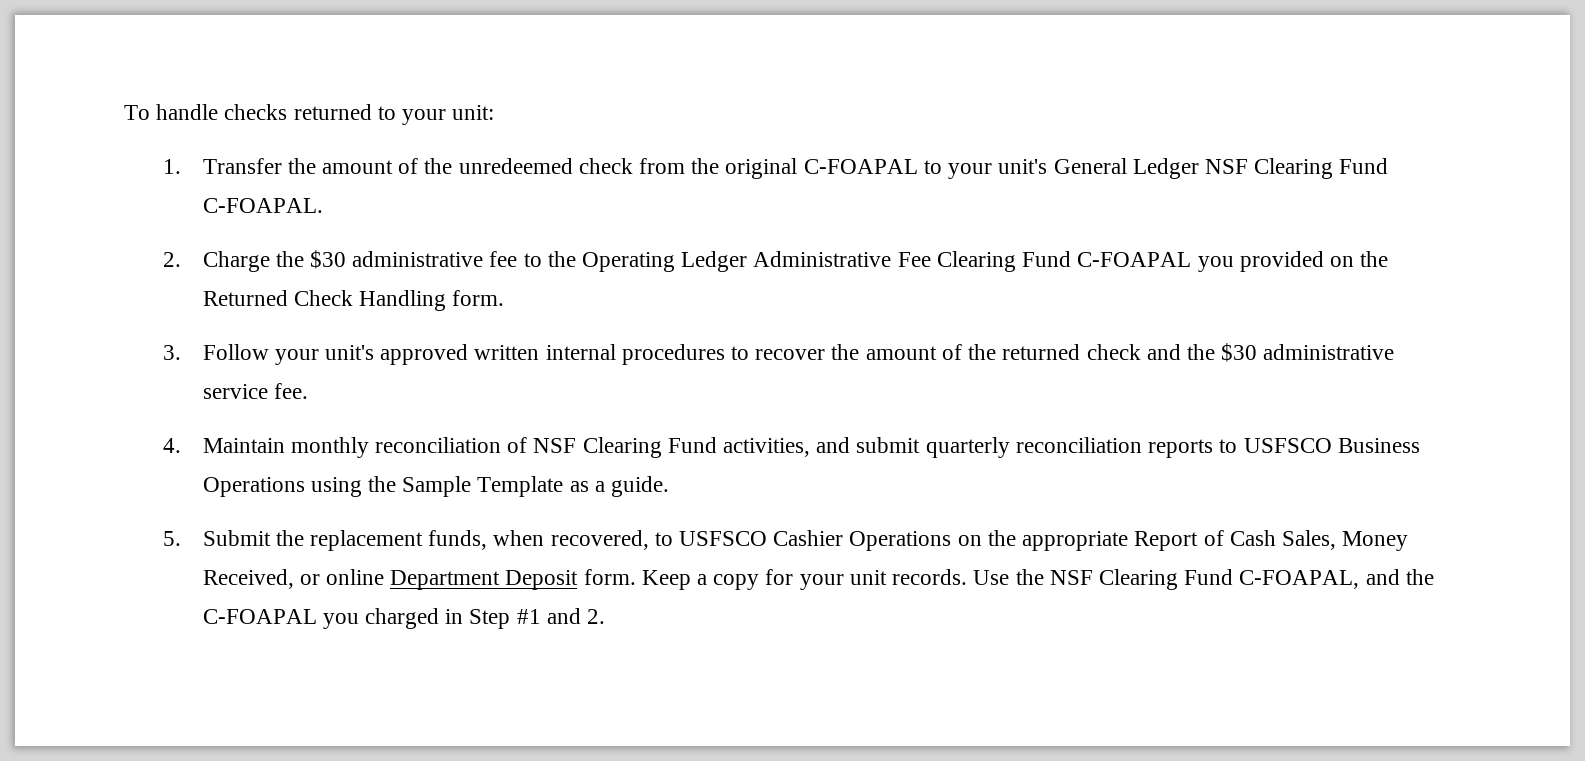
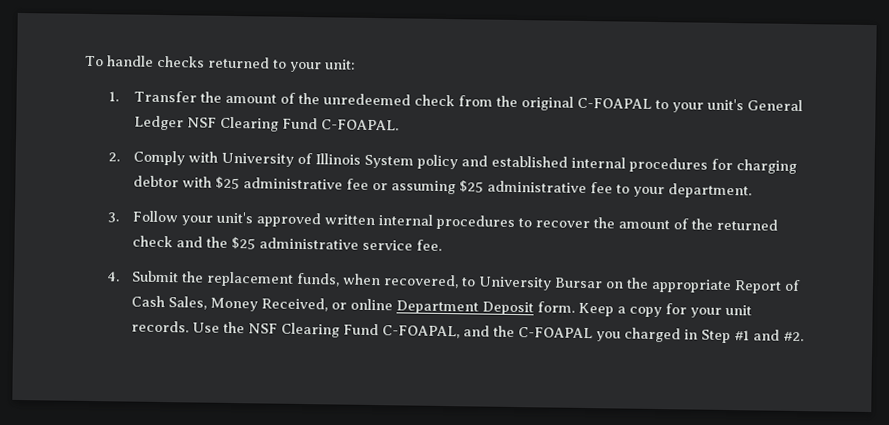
- 2. Charge the $30 administrative fee to the Operating Ledger Administrative Fee Clearing Fund C-FOAPAL you provided on the Returned Check Handling form.
+ 2. Comply with University of Illinois System policy and established internal procedures for charging debtor with $25 administrative fee or assuming $25 administrative fee to your department.
- 3. Follow your unit's approved written internal procedures to recover the amount of the returned check and the $30 administrative service fee.
+ 3. Follow your unit's approved written internal procedures to recover the amount of the returned check and the $25 administrative service fee.
- 4. Maintain monthly reconciliation of NSF Clearing Fund activities, and submit quarterly reconciliation reports to USFSCO Business Operations using the Sample Template as a guide.
- 5. Submit the replacement funds, when recovered, to USFSCO Cashier Operations on the appropriate Report of Cash Sales, Money Received, or online Department Deposit form.
+ 4. Submit the replacement funds, when recovered, to University Bursar on the appropriate Report of Cash Sales, Money Received, or online Department Deposit form.
- Use the NSF Clearing Fund C-FOAPAL, and the C-FOAPAL you charged in Step #1 and 2.
+ Use the NSF Clearing Fund C-FOAPAL, and the C-FOAPAL you charged in Step #1 and #2.

